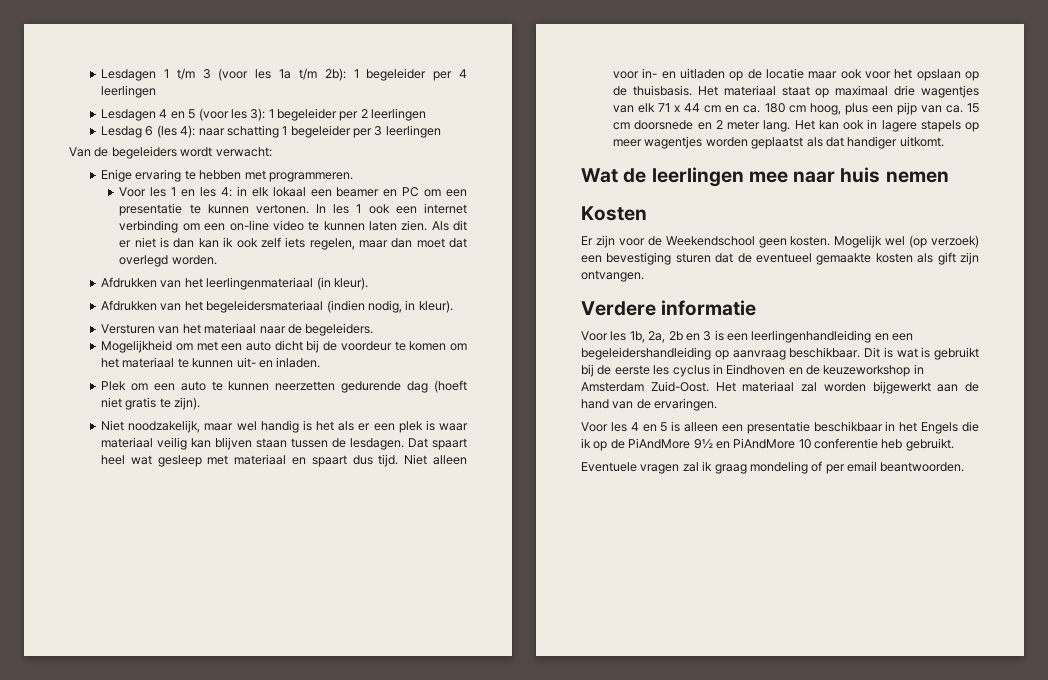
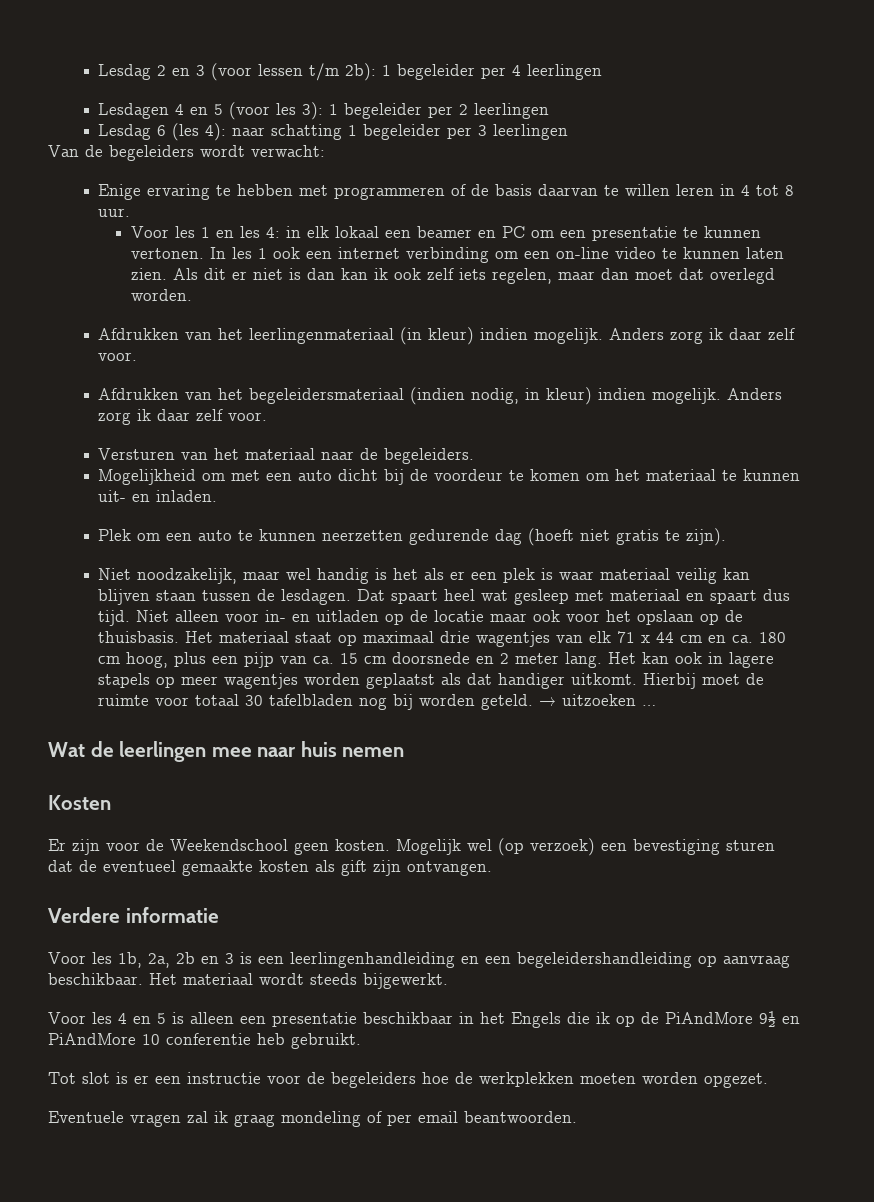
- Lesdagen 1 t/m 3 (voor les 1a t/m 2b): 1 begeleider per 4 leerlingen
+ Lesdag 2 en 3 (voor lessen t/m 2b): 1 begeleider per 4 leerlingen
- Enige ervaring te hebben met programmeren.
+ Enige ervaring te hebben met programmeren of de basis daarvan te willen leren in 4 tot 8 uur.
- Afdrukken van het leerlingenmateriaal (in kleur).
+ Afdrukken van het leerlingenmateriaal (in kleur) indien mogelijk. Anders zorg ik daar zelf voor.
- Afdrukken van het begeleidersmateriaal (indien nodig, in kleur).
+ Afdrukken van het begeleidersmateriaal (indien nodig, in kleur) indien mogelijk. Anders zorg ik daar zelf voor.
+ Hierbij moet de ruimte voor totaal 30 tafelbladen nog bij worden geteld. → uitzoeken …
- Dit is wat is gebruikt bij de eerste les cyclus in Eindhoven en de keuzeworkshop in Amsterdam Zuid-Oost. Het materiaal zal worden bijgewerkt aan de hand van de ervaringen.
+ Het materiaal wordt steeds bijgewerkt.
+ Tot slot is er een instructie voor de begeleiders hoe de werkplekken moeten worden opgezet.

